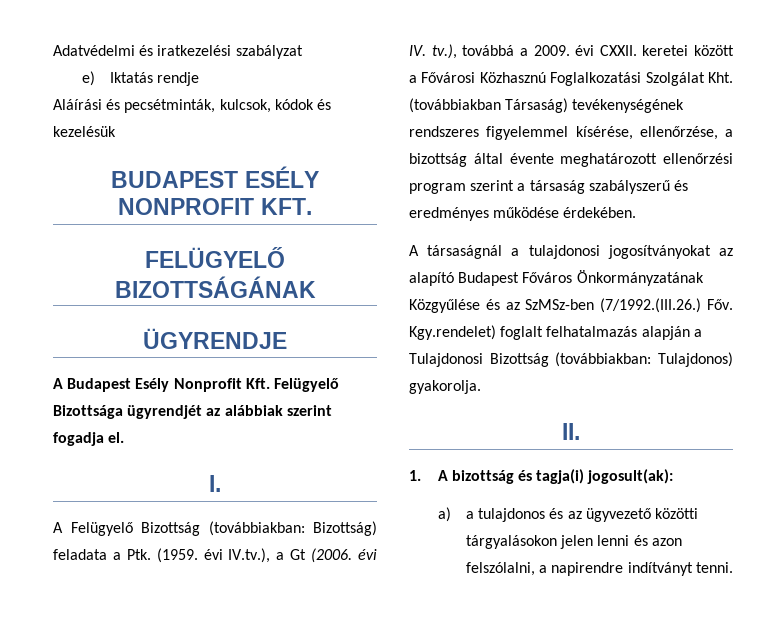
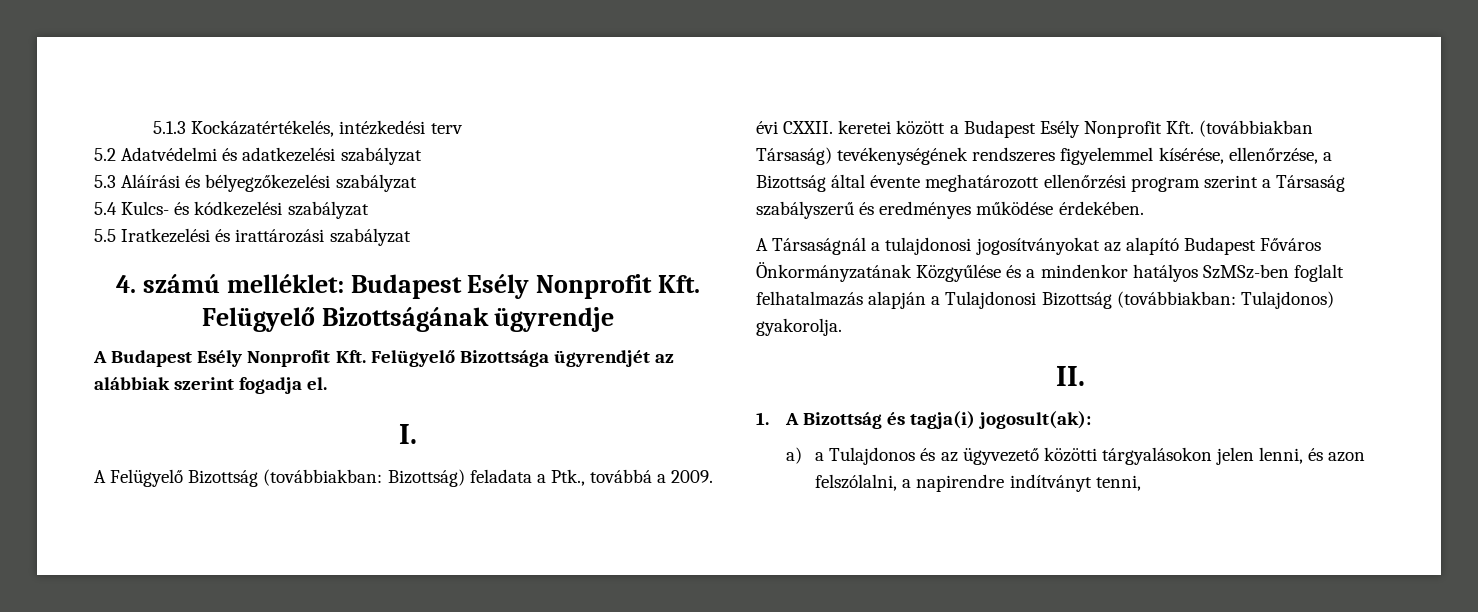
- Adatvédelmi és iratkezelési szabályzat
- e) Iktatás rendje
- Aláírási és pecsétminták, kulcsok, kódok és kezelésük
- BUDAPEST ESÉLY NONPROFIT KFT.
- FELÜGYELŐ BIZOTTSÁGÁNAK
- ÜGYRENDJE
+ 5.1.3 Kockázatértékelés, intézkedési terv
+ 5.2 Adatvédelmi és adatkezelési szabályzat
+ 5.3 Aláírási és bélyegzőkezelési szabályzat
+ 5.4 Kulcs- és kódkezelési szabályzat
+ 5.5 Iratkezelési és irattározási szabályzat
+ 4. számú melléklet: Budapest Esély Nonprofit Kft. Felügyelő Bizottságának ügyrendje
- A Felügyelő Bizottság (továbbiakban: Bizottság) feladata a Ptk. (1959. évi IV.tv.), a Gt (2006. évi IV. tv.), továbbá a 2009. évi CXXII. keretei között a Fővárosi Közhasznú Foglalkozatási Szolgálat Kht. (továbbiakban Társaság) tevékenységének rendszeres figyelemmel kísérése, ellenőrzése, a bizottság által évente meghatározott ellenőrzési program szerint a társaság szabályszerű és eredményes működése érdekében.
+ A Felügyelő Bizottság (továbbiakban: Bizottság) feladata a Ptk., továbbá a 2009. évi CXXII. keretei között a Budapest Esély Nonprofit Kft. (továbbiakban Társaság) tevékenységének rendszeres figyelemmel kísérése, ellenőrzése, a Bizottság által évente meghatározott ellenőrzési program szerint a Társaság szabályszerű és eredményes működése érdekében.
- A társaságnál a tulajdonosi jogosítványokat az alapító Budapest Főváros Önkormányzatának Közgyűlése és az SzMSz-ben (7/1992.(III.26.) Főv. Kgy.rendelet) foglalt felhatalmazás alapján a Tulajdonosi Bizottság (továbbiakban: Tulajdonos) gyakorolja.
+ A Társaságnál a tulajdonosi jogosítványokat az alapító Budapest Főváros Önkormányzatának Közgyűlése és a mindenkor hatályos SzMSz-ben foglalt felhatalmazás alapján a Tulajdonosi Bizottság (továbbiakban: Tulajdonos) gyakorolja.
- 1. A bizottság és tagja(i) jogosult(ak):
+ 1. A Bizottság és tagja(i) jogosult(ak):
- a) a tulajdonos és az ügyvezető közötti tárgyalásokon jelen lenni és azon felszólalni, a napirendre indítványt tenni.
+ a) a Tulajdonos és az ügyvezető közötti tárgyalásokon jelen lenni, és azon felszólalni, a napirendre indítványt tenni,

